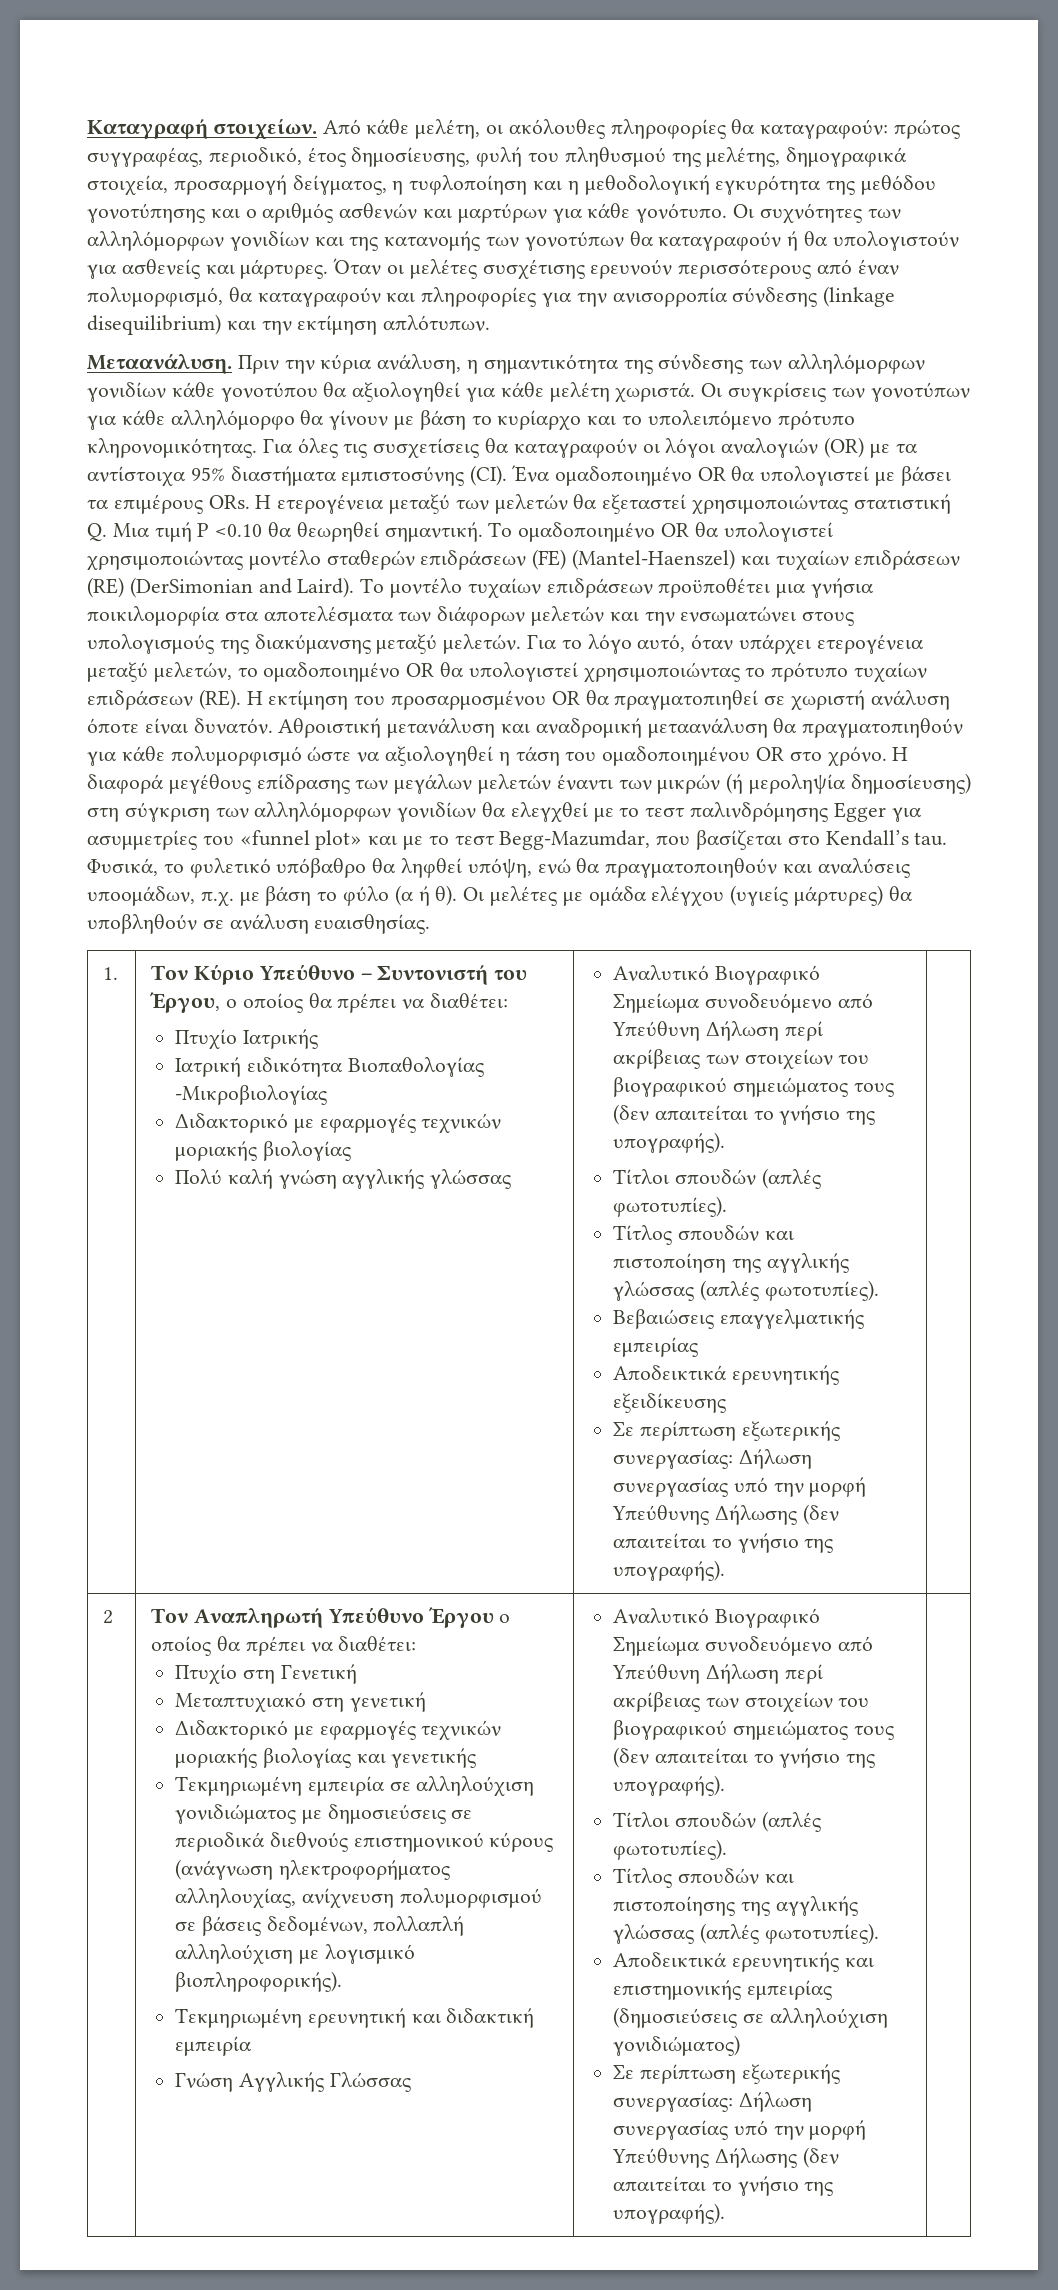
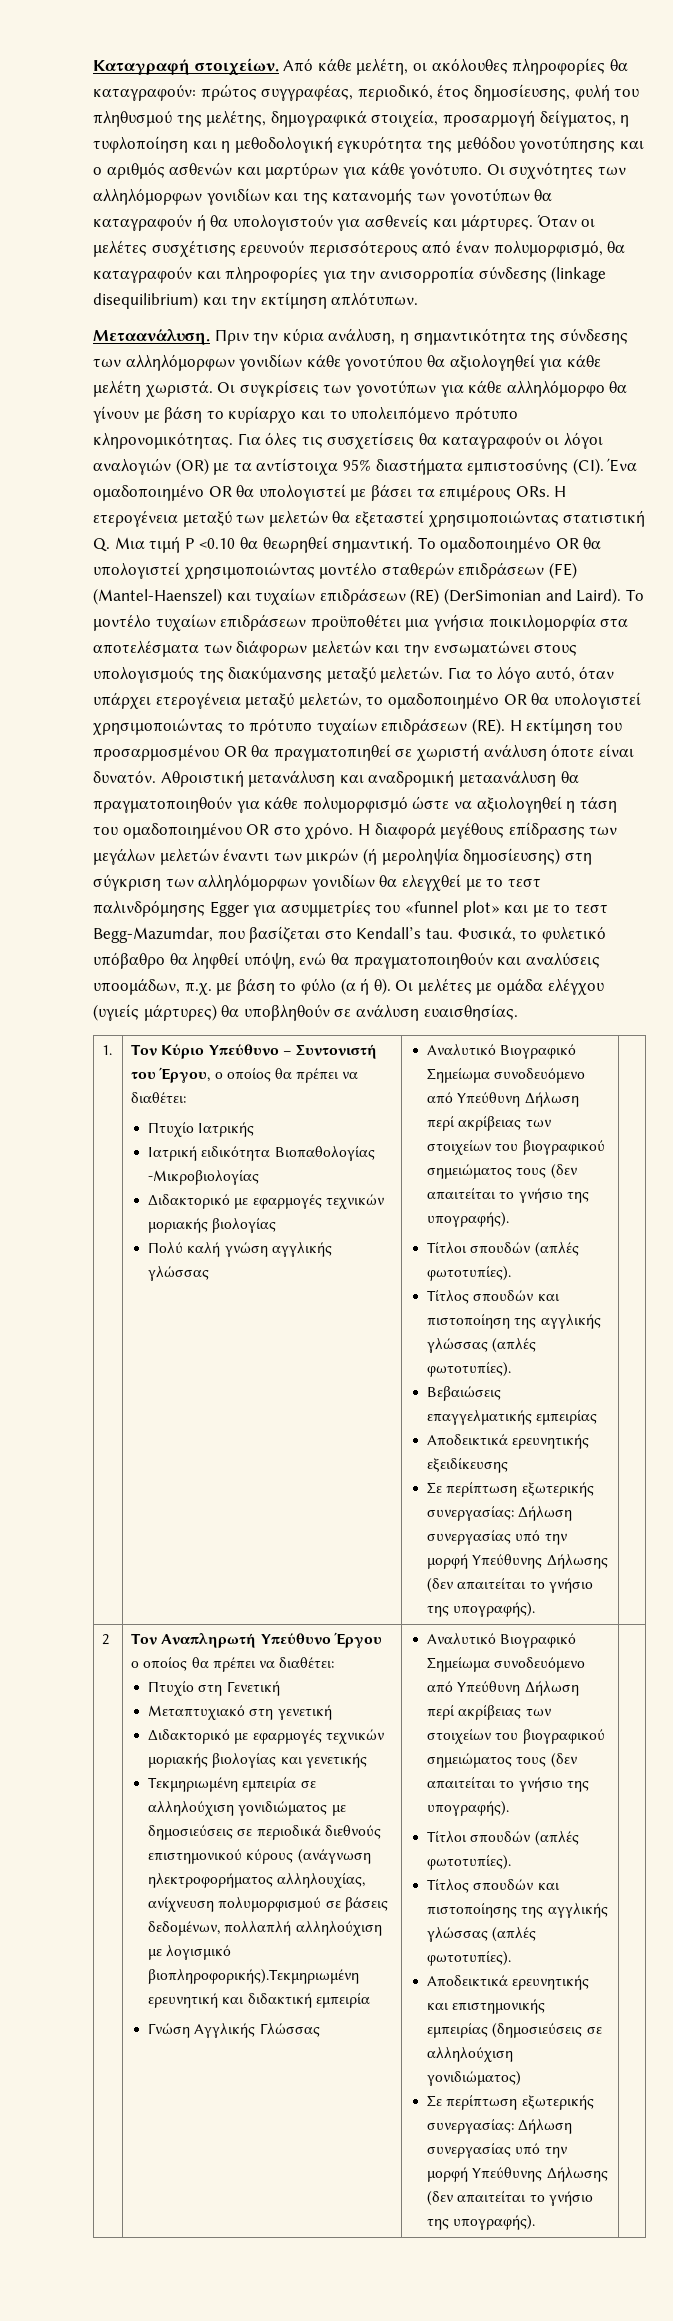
- Αθροιστική μετανάλυση και αναδρομική μεταανάλυση θα πραγματοπιηθούν για κάθε πολυμορφισμό ώστε να αξιολογηθεί η τάση του ομαδοποιημένου OR στο χρόνο.
+ Αθροιστική μετανάλυση και αναδρομική μεταανάλυση θα πραγματοπoιηθούν για κάθε πολυμορφισμό ώστε να αξιολογηθεί η τάση του ομαδοποιημένου OR στο χρόνο.
- Τεκμηριωμένη εμπειρία σε αλληλούχιση γονιδιώματος με δημοσιεύσεις σε περιοδικά διεθνούς επιστημονικού κύρους (ανάγνωση ηλεκτροφορήματος αλληλουχίας, ανίχνευση πολυμορφισμού σε βάσεις δεδομένων, πολλαπλή αλληλούχιση με λογισμικό βιοπληροφορικής).
- Τεκμηριωμένη ερευνητική και διδακτική εμπειρία
+ Τεκμηριωμένη εμπειρία σε αλληλούχιση γονιδιώματος με δημοσιεύσεις σε περιοδικά διεθνούς επιστημονικού κύρους (ανάγνωση ηλεκτροφορήματος αλληλουχίας, ανίχνευση πολυμορφισμού σε βάσεις δεδομένων, πολλαπλή αλληλούχιση με λογισμικό βιοπληροφορικής).Τεκμηριωμένη ερευνητική και διδακτική εμπειρία

